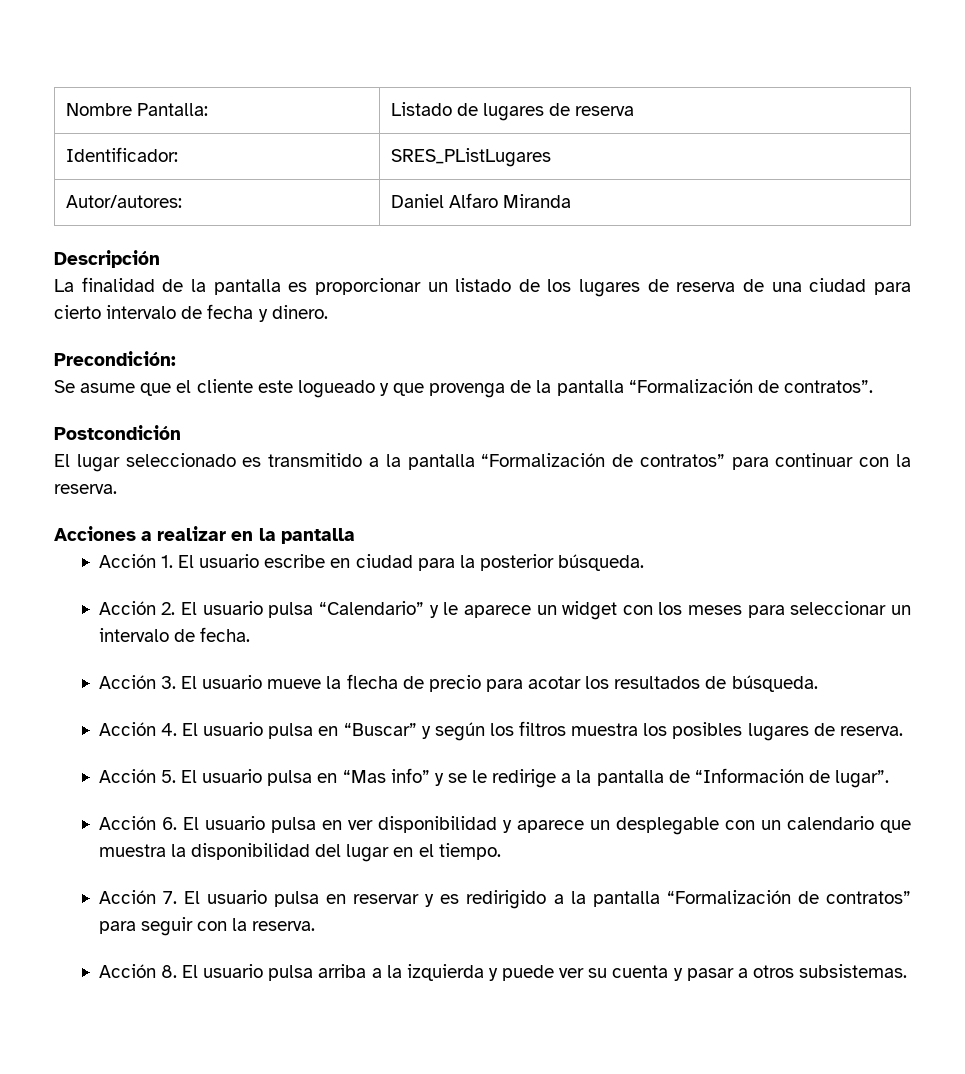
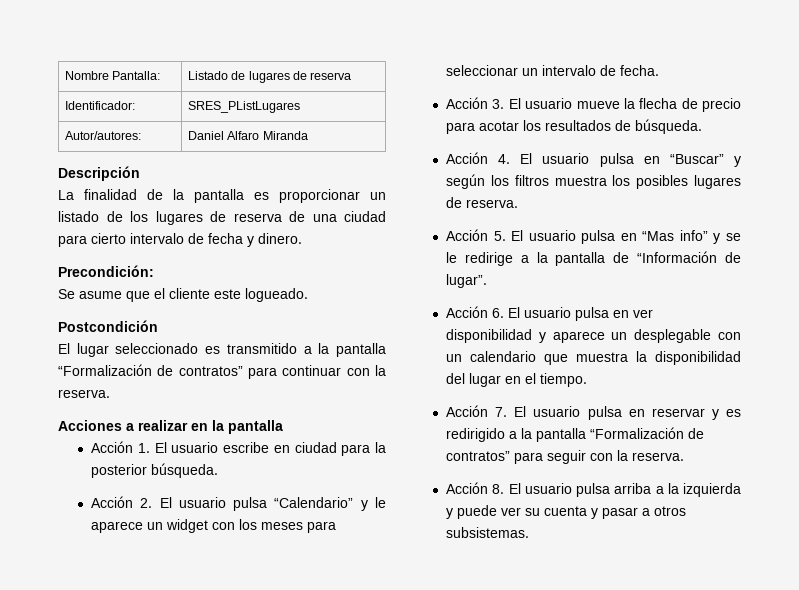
- Se asume que el cliente este logueado y que provenga de la pantalla “Formalización de contratos”.
+ Se asume que el cliente este logueado.

